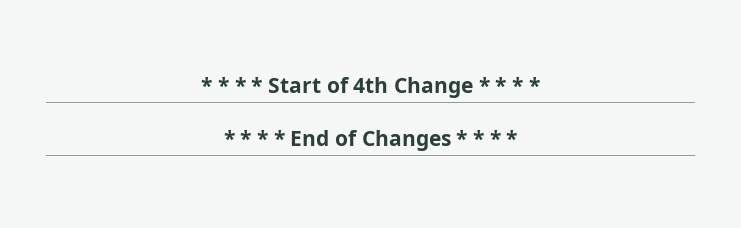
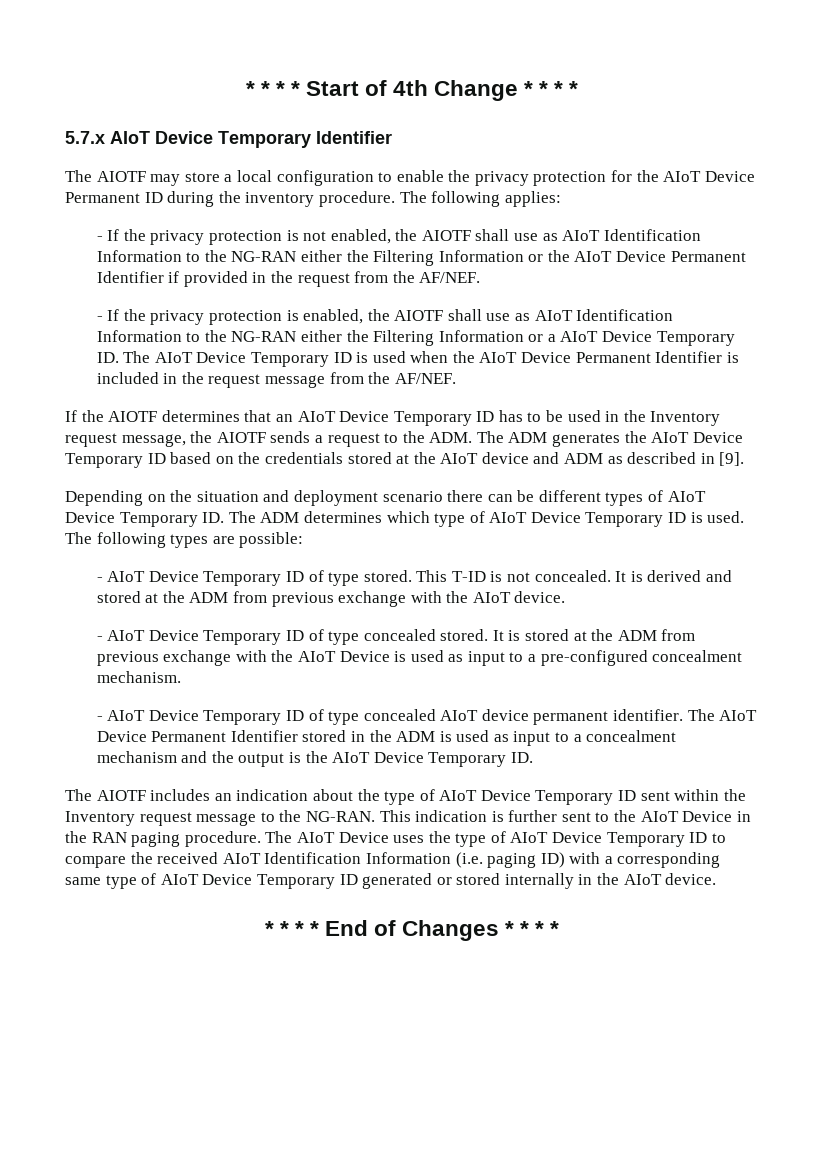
+ 5.7.x AIoT Device Temporary Identifier
+ The AIOTF may store a local configuration to enable the privacy protection for the AIoT Device Permanent ID during the inventory procedure. The following applies:
+ - If the privacy protection is not enabled, the AIOTF shall use as AIoT Identification Information to the NG-RAN either the Filtering Information or the AIoT Device Permanent Identifier if provided in the request from the AF/NEF.
+ - If the privacy protection is enabled, the AIOTF shall use as AIoT Identification Information to the NG-RAN either the Filtering Information or a AIoT Device Temporary ID. The AIoT Device Temporary ID is used when the AIoT Device Permanent Identifier is included in the request message from the AF/NEF.
+ If the AIOTF determines that an AIoT Device Temporary ID has to be used in the Inventory request message, the AIOTF sends a request to the ADM. The ADM generates the AIoT Device Temporary ID based on the credentials stored at the AIoT device and ADM as described in [9].
+ Depending on the situation and deployment scenario there can be different types of AIoT Device Temporary ID. The ADM determines which type of AIoT Device Temporary ID is used. The following types are possible:
+ - AIoT Device Temporary ID of type stored. This T-ID is not concealed. It is derived and stored at the ADM from previous exchange with the AIoT device.
+ - AIoT Device Temporary ID of type concealed stored. It is stored at the ADM from previous exchange with the AIoT Device is used as input to a pre-configured concealment mechanism.
+ - AIoT Device Temporary ID of type concealed AIoT device permanent identifier. The AIoT Device Permanent Identifier stored in the ADM is used as input to a concealment mechanism and the output is the AIoT Device Temporary ID.
+ The AIOTF includes an indication about the type of AIoT Device Temporary ID sent within the Inventory request message to the NG-RAN. This indication is further sent to the AIoT Device in the RAN paging procedure. The AIoT Device uses the type of AIoT Device Temporary ID to compare the received AIoT Identification Information (i.e. paging ID) with a corresponding same type of AIoT Device Temporary ID generated or stored internally in the AIoT device.

